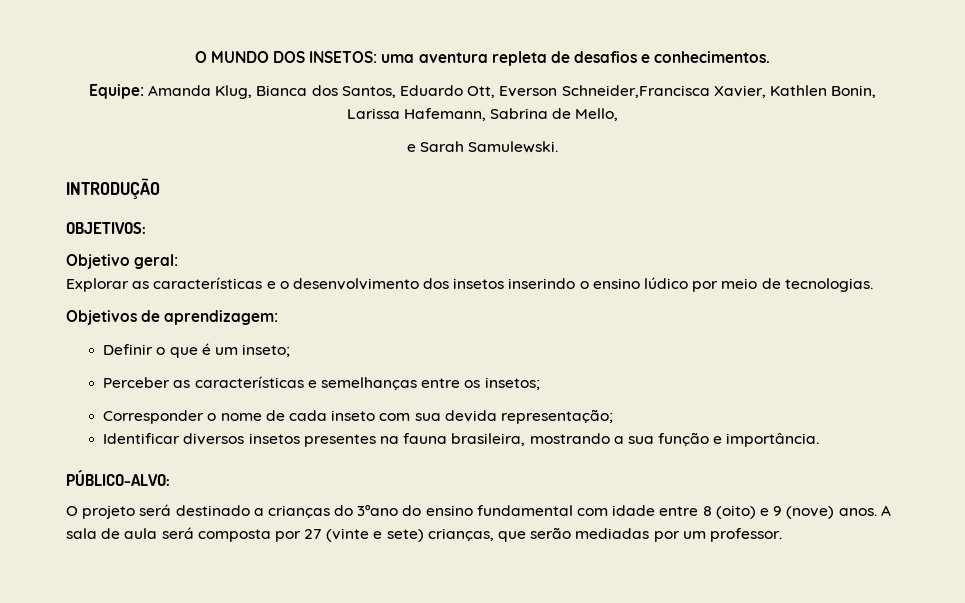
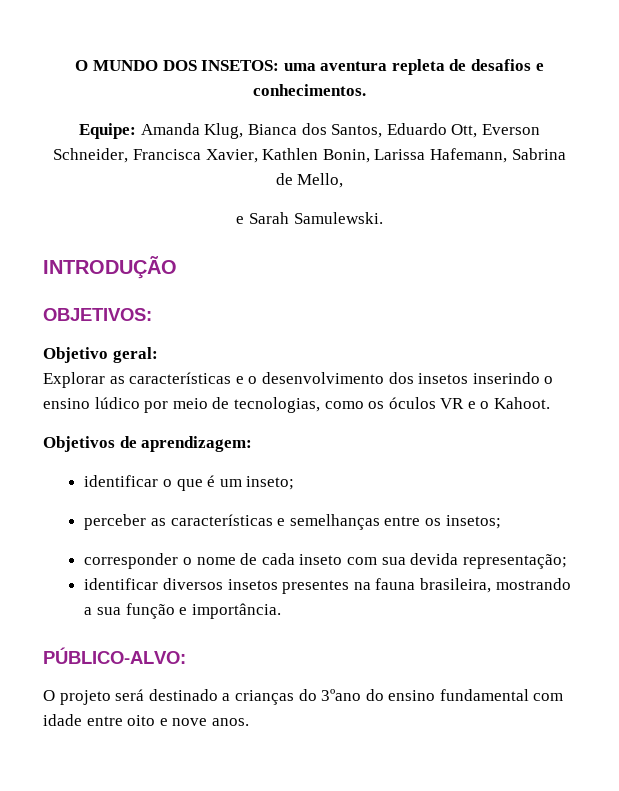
- Equipe: Amanda Klug, Bianca dos Santos, Eduardo Ott, Everson Schneider,Francisca Xavier, Kathlen Bonin, Larissa Hafemann, Sabrina de Mello,
+ Equipe: Amanda Klug, Bianca dos Santos, Eduardo Ott, Everson Schneider, Francisca Xavier, Kathlen Bonin, Larissa Hafemann, Sabrina de Mello,
- Explorar as características e o desenvolvimento dos insetos inserindo o ensino lúdico por meio de tecnologias.
+ Explorar as características e o desenvolvimento dos insetos inserindo o ensino lúdico por meio de tecnologias, como os óculos VR e o Kahoot.
- Definir o que é um inseto;
+ identificar o que é um inseto;
- Perceber as características e semelhanças entre os insetos;
+ perceber as características e semelhanças entre os insetos;
- Corresponder o nome de cada inseto com sua devida representação;
+ corresponder o nome de cada inseto com sua devida representação;
- Identificar diversos insetos presentes na fauna brasileira, mostrando a sua função e importância.
+ identificar diversos insetos presentes na fauna brasileira, mostrando a sua função e importância.
- O projeto será destinado a crianças do 3ºano do ensino fundamental com idade entre 8 (oito) e 9 (nove) anos. A sala de aula será composta por 27 (vinte e sete) crianças, que serão mediadas por um professor.
+ O projeto será destinado a crianças do 3ºano do ensino fundamental com idade entre oito e nove anos.

